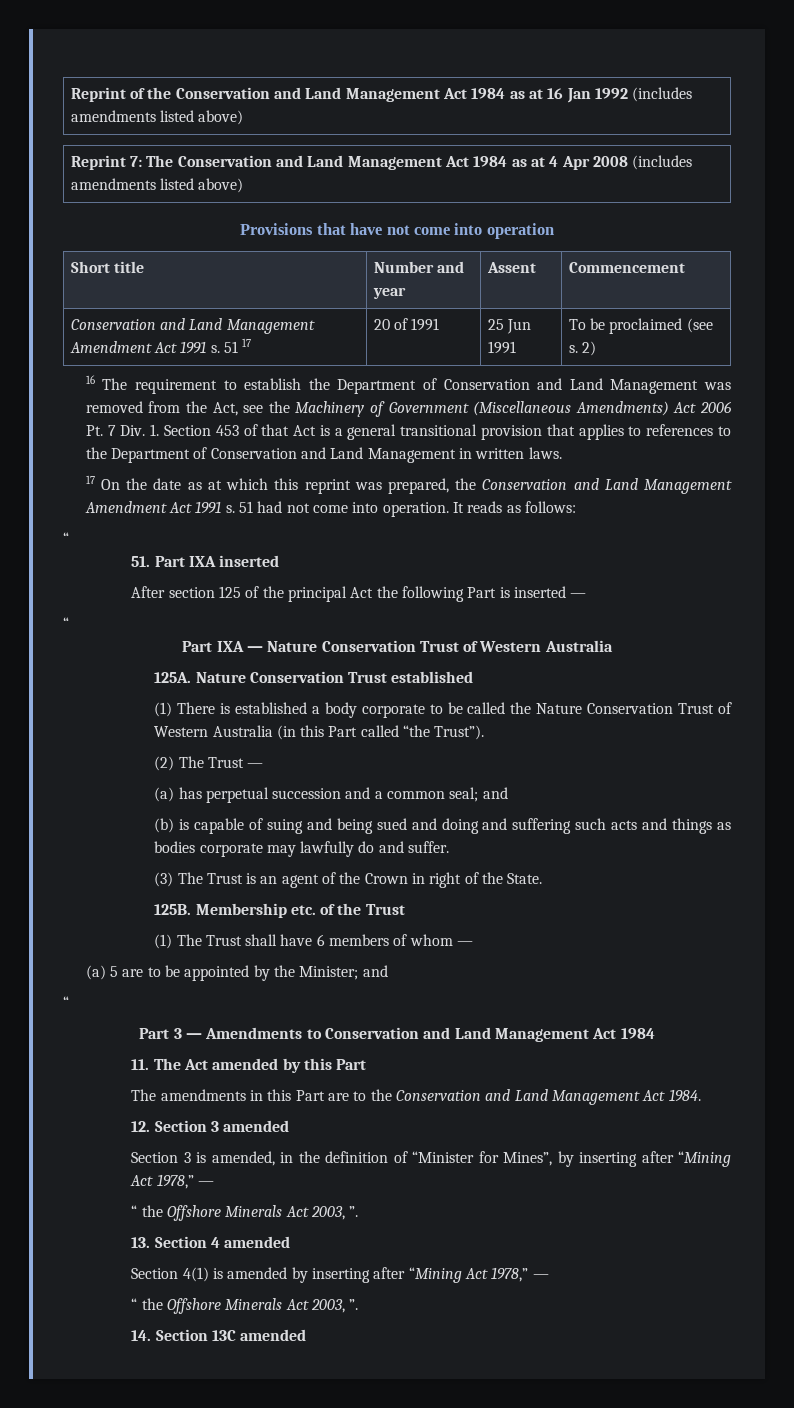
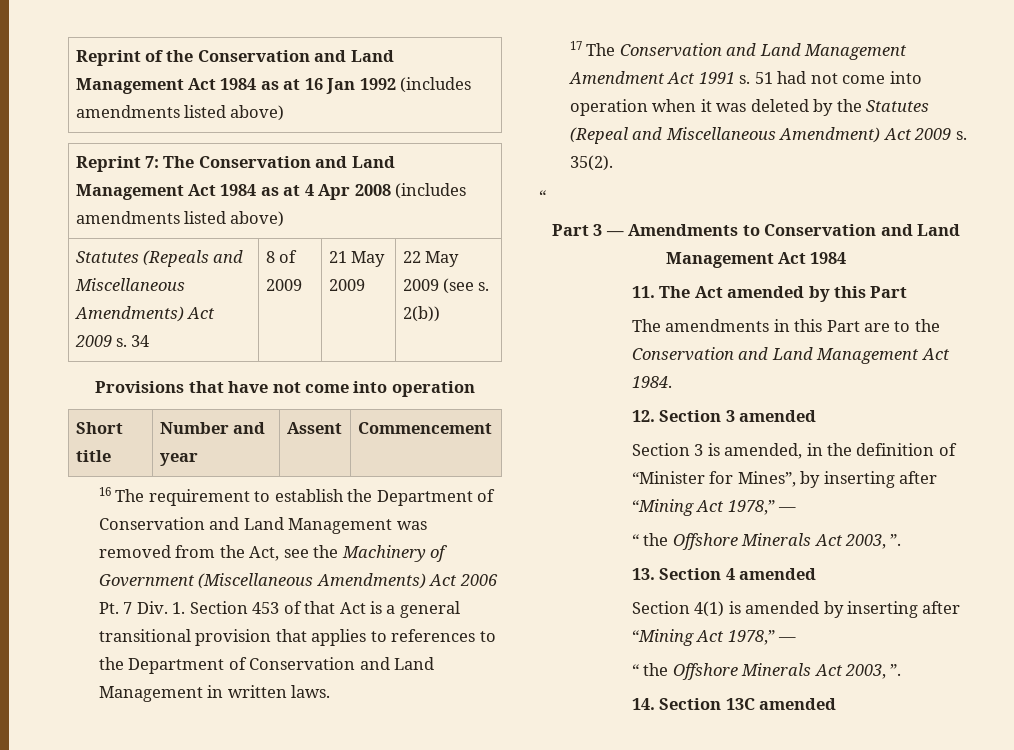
+ Statutes (Repeals and Miscellaneous Amendments) Act 2009 s. 34 | 8 of 2009 | 21 May 2009 | 22 May 2009 (see s. 2(b))
- Conservation and Land Management Amendment Act 1991 s. 51 17 | 20 of 1991 | 25 Jun 1991 | To be proclaimed (see s. 2)
- 17 On the date as at which this reprint was prepared, the Conservation and Land Management Amendment Act 1991 s.
+ 17 The Conservation and Land Management Amendment Act 1991 s.
- 51 had not come into operation. It reads as follows:
- “
- 51. Part IXA inserted
- After section 125 of the principal Act the following Part is inserted —
- “
- Part IXA — Nature Conservation Trust of Western Australia
- 125A. Nature Conservation Trust established
- (1) There is established a body corporate to be called the Nature Conservation Trust of Western Australia (in this Part called “the Trust”).
- (2) The Trust —
- (a) has perpetual succession and a common seal; and
- (b) is capable of suing and being sued and doing and suffering such acts and things as bodies corporate may lawfully do and suffer.
- (3) The Trust is an agent of the Crown in right of the State.
- 125B. Membership etc. of the Trust
- (1) The Trust shall have 6 members of whom —
- (a) 5 are to be appointed by the Minister; and
+ 51 had not come into operation when it was deleted by the Statutes (Repeal and Miscellaneous Amendment) Act 2009 s. 35(2).

